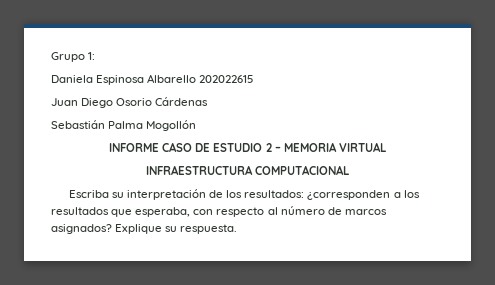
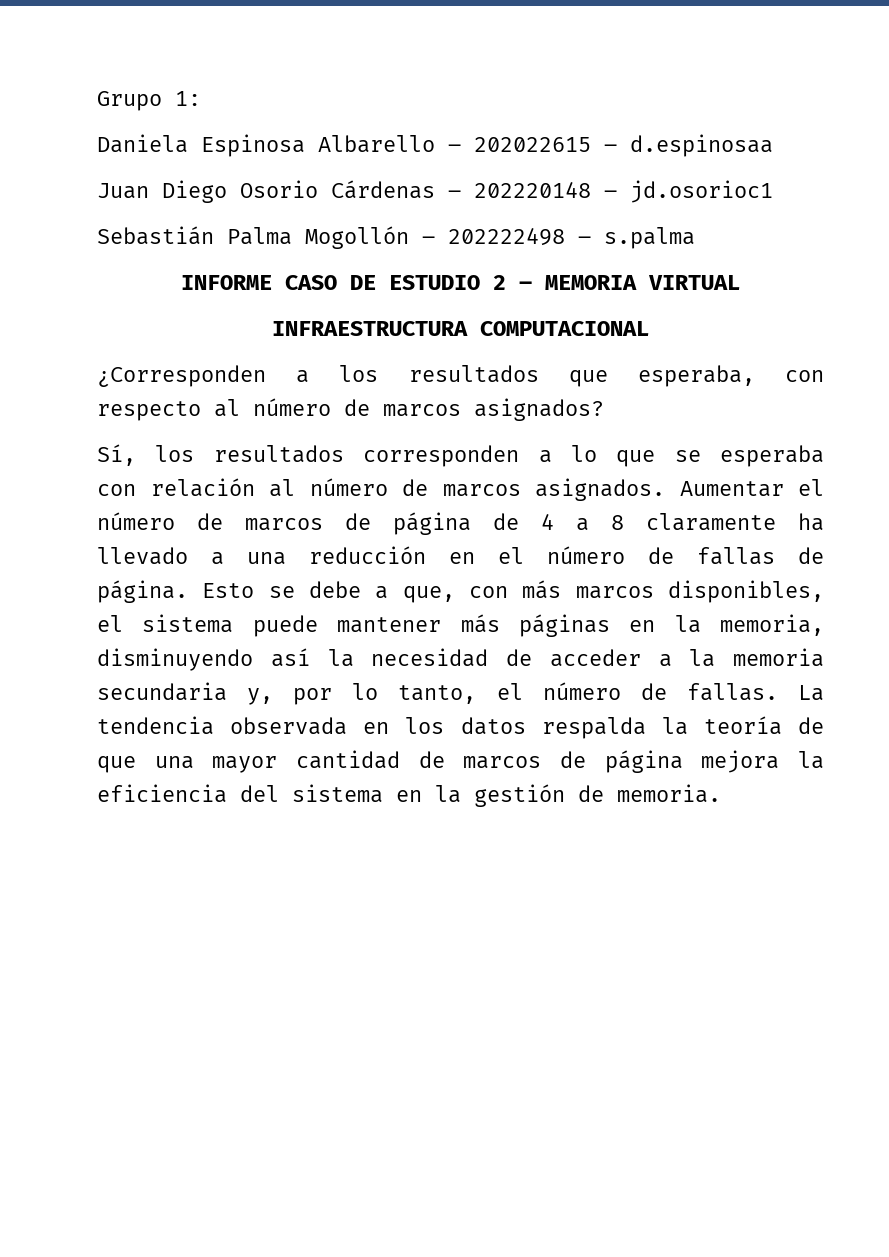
- Daniela Espinosa Albarello 202022615
+ Daniela Espinosa Albarello – 202022615 – d.espinosaa
- Juan Diego Osorio Cárdenas
+ Juan Diego Osorio Cárdenas – 202220148 – jd.osorioc1
- Sebastián Palma Mogollón
+ Sebastián Palma Mogollón – 202222498 – s.palma
- Escriba su interpretación de los resultados: ¿corresponden a los resultados que esperaba, con respecto al número de marcos asignados? Explique su respuesta.
+ ¿Corresponden a los resultados que esperaba, con respecto al número de marcos asignados?
+ Sí, los resultados corresponden a lo que se esperaba con relación al número de marcos asignados. Aumentar el número de marcos de página de 4 a 8 claramente ha llevado a una reducción en el número de fallas de página. Esto se debe a que, con más marcos disponibles, el sistema puede mantener más páginas en la memoria, disminuyendo así la necesidad de acceder a la memoria secundaria y, por lo tanto, el número de fallas. La tendencia observada en los datos respalda la teoría de que una mayor cantidad de marcos de página mejora la eficiencia del sistema en la gestión de memoria.

